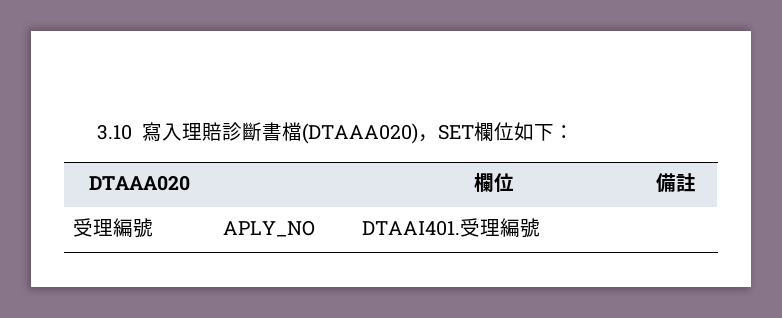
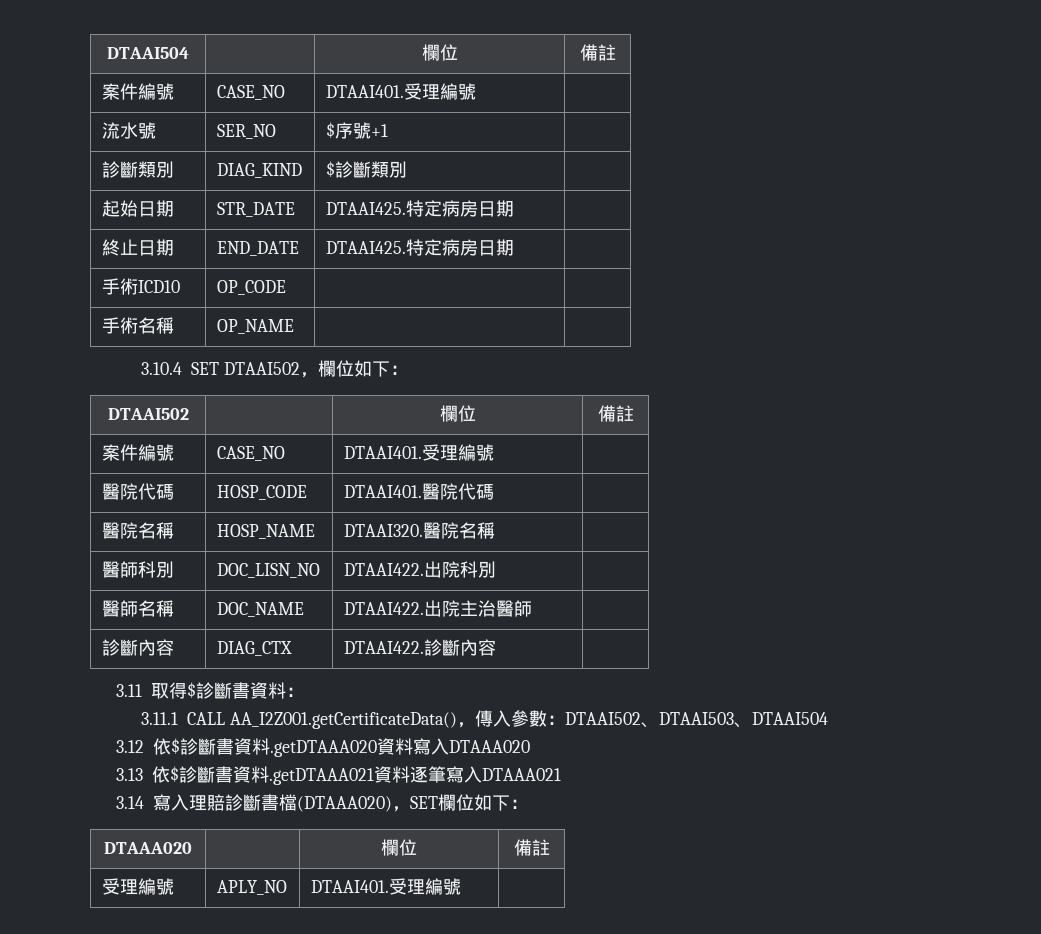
- 3.10寫入理賠診斷書檔(DTAAA020)，SET欄位如下：
+ DTAAI504 | | 欄位 | 備註
+ 案件編號 | CASE_NO | DTAAI401.受理編號 |
+ 流水號 | SER_NO | $序號+1 |
+ 診斷類別 | DIAG_KIND | $診斷類別 |
+ 起始日期 | STR_DATE | DTAAI425.特定病房日期 |
+ 終止日期 | END_DATE | DTAAI425.特定病房日期 |
+ 手術ICD10 | OP_CODE | |
+ 手術名稱 | OP_NAME | |
+ 3.10.4 SET DTAAI502，欄位如下：
+ DTAAI502 | | 欄位 | 備註
+ 案件編號 | CASE_NO | DTAAI401.受理編號 |
+ 醫院代碼 | HOSP_CODE | DTAAI401.醫院代碼 |
+ 醫院名稱 | HOSP_NAME | DTAAI320.醫院名稱 |
+ 醫師科別 | DOC_LISN_NO | DTAAI422.出院科別 |
+ 醫師名稱 | DOC_NAME | DTAAI422.出院主治醫師 |
+ 診斷內容 | DIAG_CTX | DTAAI422.診斷內容 |
+ 3.11取得$診斷書資料：
+ 3.11.1 CALL AA_I2Z001.getCertificateData()，傳入參數：DTAAI502、DTAAI503、DTAAI504
+ 3.12依$診斷書資料.getDTAAA020資料寫入DTAAA020
+ 3.13依$診斷書資料.getDTAAA021資料逐筆寫入DTAAA021
+ 3.14寫入理賠診斷書檔(DTAAA020)，SET欄位如下：

